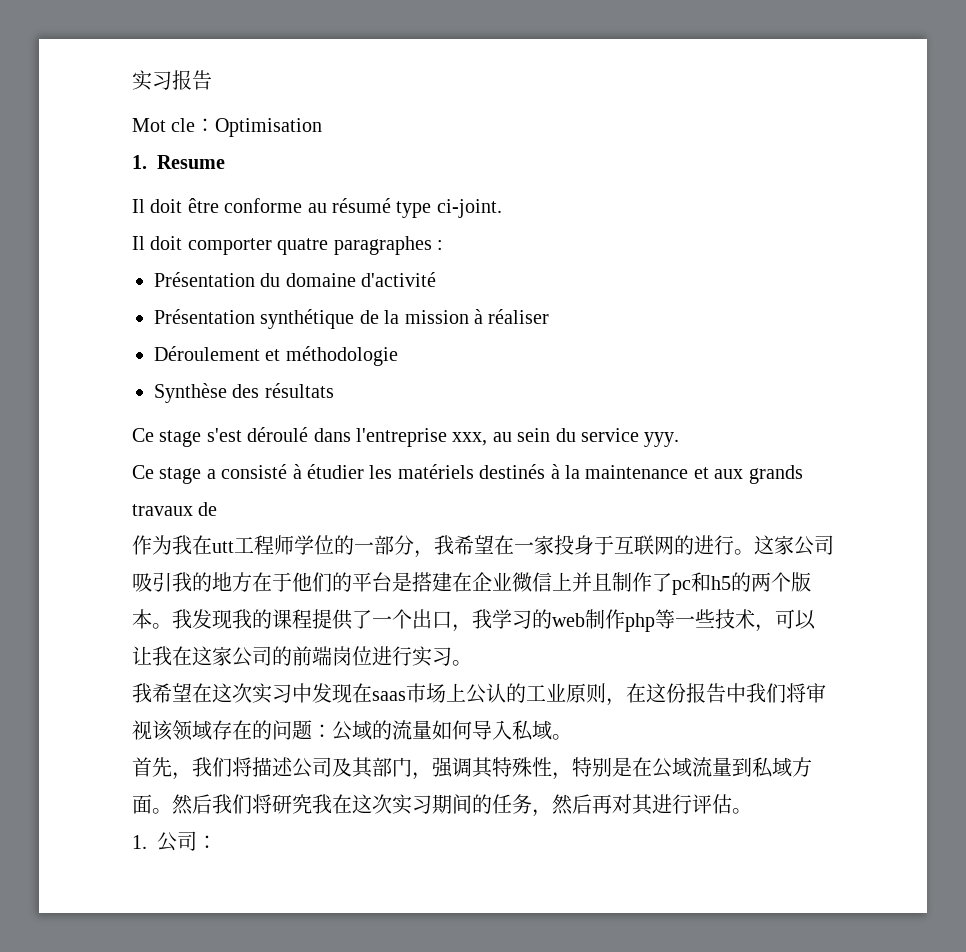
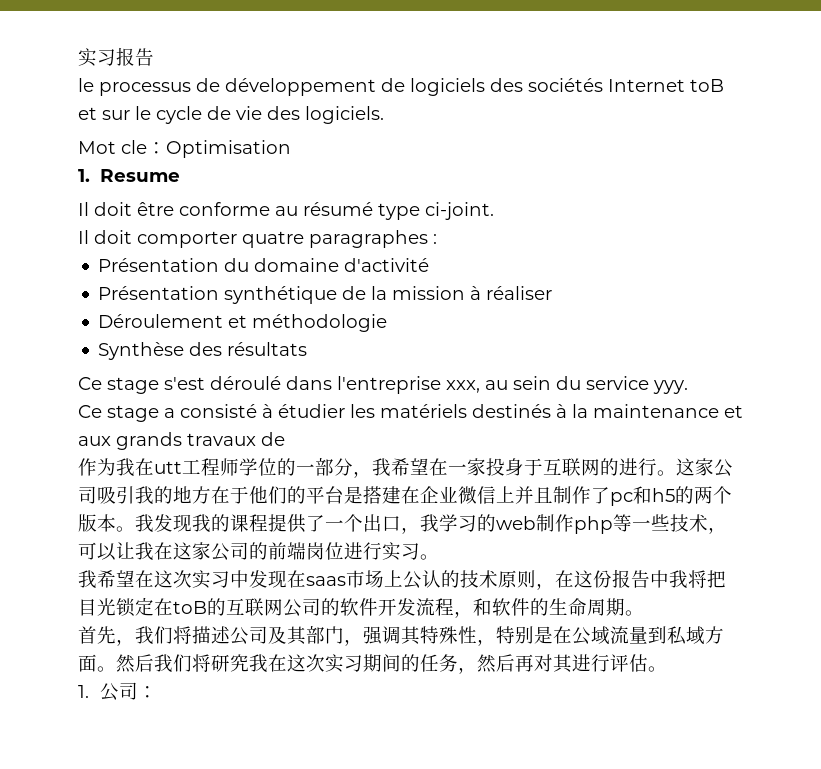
+ le processus de développement de logiciels des sociétés Internet toB et sur le cycle de vie des logiciels.
- 我希望在这次实习中发现在saas市场上公认的工业原则，在这份报告中我们将审视该领域存在的问题：公域的流量如何导入私域。
+ 我希望在这次实习中发现在saas市场上公认的技术原则，在这份报告中我将把目光锁定在toB的互联网公司的软件开发流程，和软件的生命周期。

